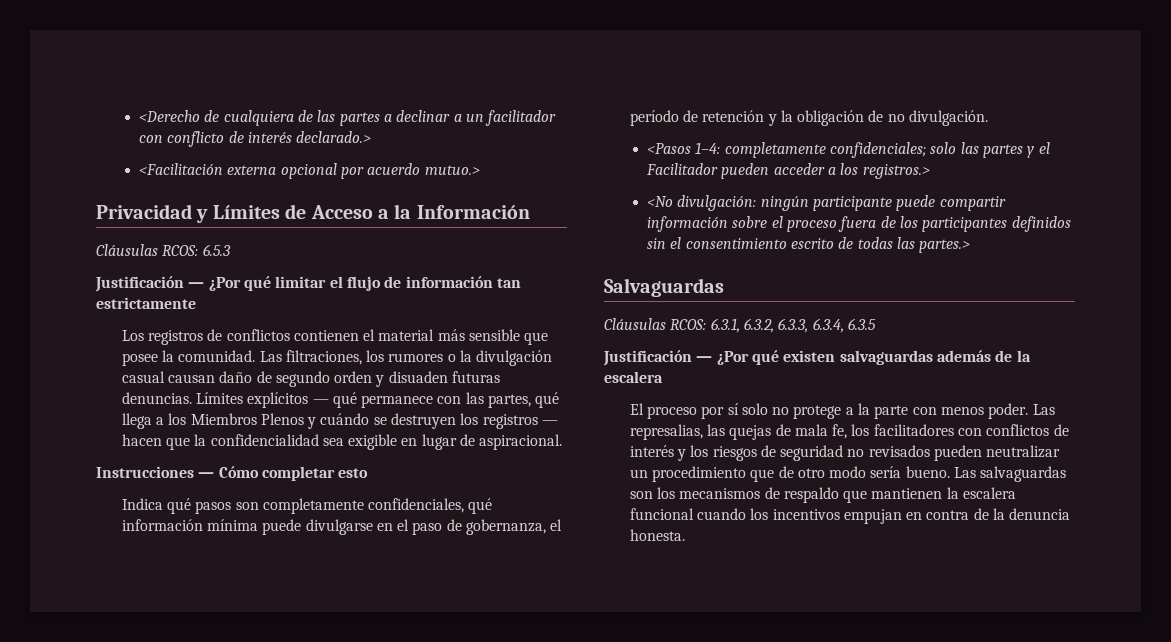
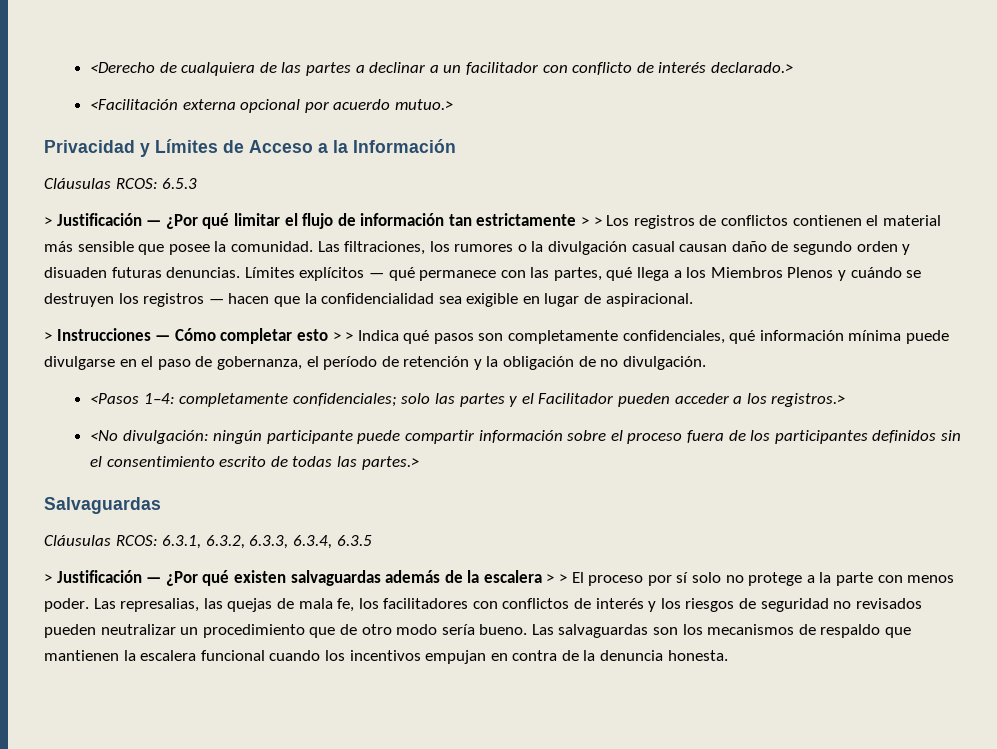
- Justificación — ¿Por qué limitar el flujo de información tan estrictamente
- Los registros de conflictos contienen el material más sensible que posee la comunidad.
+ > Justificación — ¿Por qué limitar el flujo de información tan estrictamente > > Los registros de conflictos contienen el material más sensible que posee la comunidad.
- Instrucciones — Cómo completar esto
- Indica qué pasos son completamente confidenciales, qué información mínima puede divulgarse en el paso de gobernanza, el período de retención y la obligación de no divulgación.
+ > Instrucciones — Cómo completar esto > > Indica qué pasos son completamente confidenciales, qué información mínima puede divulgarse en el paso de gobernanza, el período de retención y la obligación de no divulgación.
- Justificación — ¿Por qué existen salvaguardas además de la escalera
- El proceso por sí solo no protege a la parte con menos poder.
+ > Justificación — ¿Por qué existen salvaguardas además de la escalera > > El proceso por sí solo no protege a la parte con menos poder.

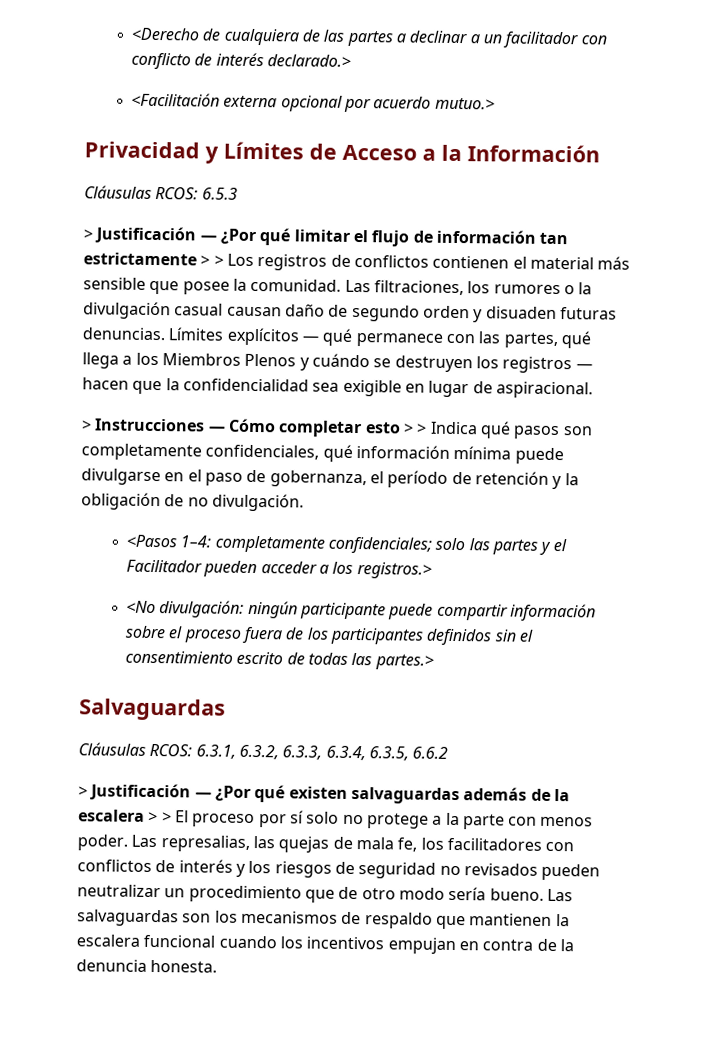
- Cláusulas RCOS: 6.3.1, 6.3.2, 6.3.3, 6.3.4, 6.3.5
+ Cláusulas RCOS: 6.3.1, 6.3.2, 6.3.3, 6.3.4, 6.3.5, 6.6.2

